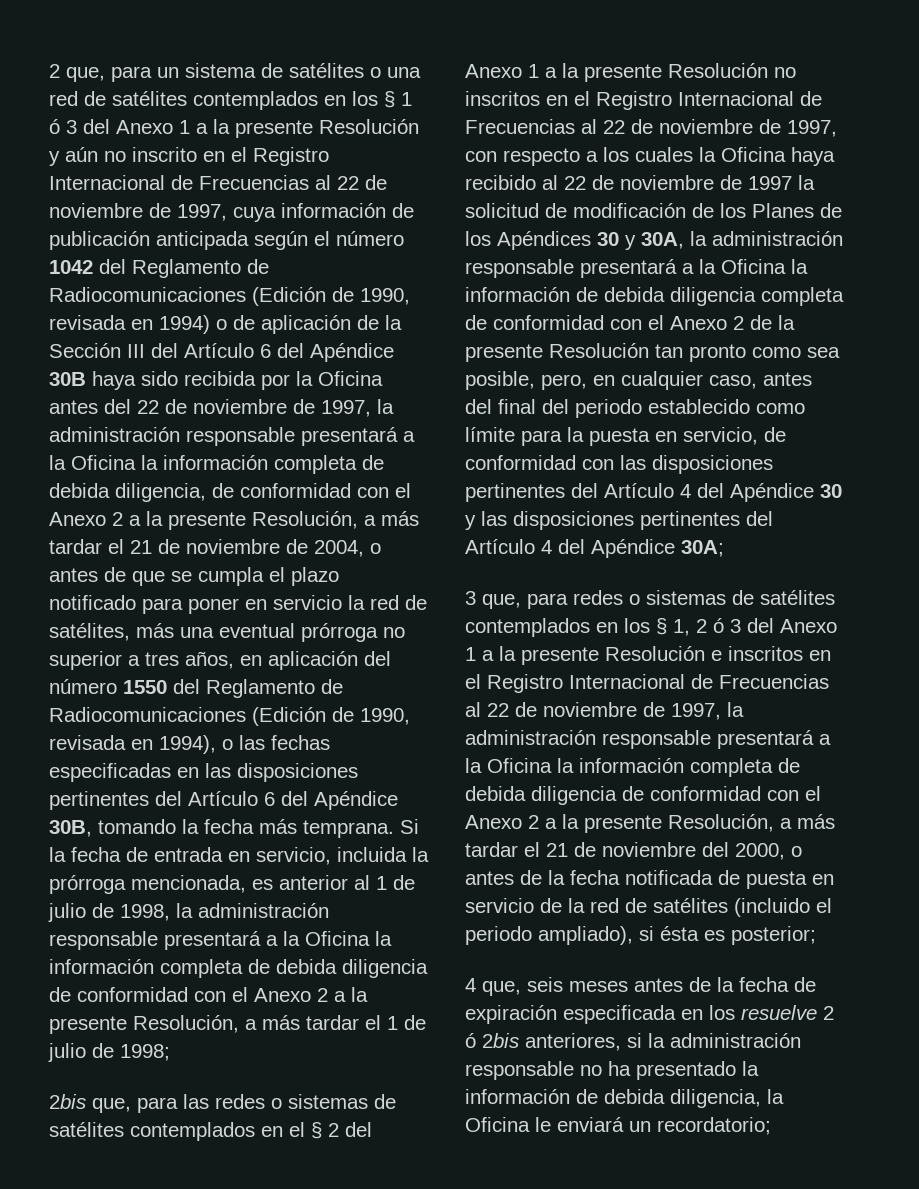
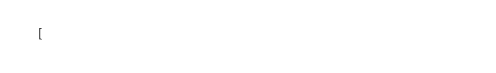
- 2 que, para un sistema de satélites o una red de satélites contemplados en los § 1 ó 3 del Anexo 1 a la presente Resolución y aún no inscrito en el Registro Internacional de Frecuencias al 22 de noviembre de 1997, cuya información de publicación anticipada según el número 1042 del Reglamento de Radiocomunicaciones (Edición de 1990, revisada en 1994) o de aplicación de la Sección III del Artículo 6 del Apéndice 30B haya sido recibida por la Oficina antes del 22 de noviembre de 1997, la administración responsable presentará a la Oficina la información completa de debida diligencia, de conformidad con el Anexo 2 a la presente Resolución, a más tardar el 21 de noviembre de 2004, o antes de que se cumpla el plazo notificado para poner en servicio la red de satélites, más una eventual prórroga no superior a tres años, en aplicación del número 1550 del Reglamento de Radiocomunicaciones (Edición de 1990, revisada en 1994), o las fechas especificadas en las disposiciones pertinentes del Artículo 6 del Apéndice 30B, tomando la fecha más temprana. Si la fecha de entrada en servicio, incluida la prórroga mencionada, es anterior al 1 de julio de 1998, la administración responsable presentará a la Oficina la información completa de debida diligencia de conformidad con el Anexo 2 a la presente Resolución, a más tardar el 1 de julio de 1998;
- 2bis que, para las redes o sistemas de satélites contemplados en el § 2 del Anexo 1 a la presente Resolución no inscritos en el Registro Internacional de Frecuencias al 22 de noviembre de 1997, con respecto a los cuales la Oficina haya recibido al 22 de noviembre de 1997 la solicitud de modificación de los Planes de los Apéndices 30 y 30A, la administración responsable presentará a la Oficina la información de debida diligencia completa de conformidad con el Anexo 2 de la presente Resolución tan pronto como sea posible, pero, en cualquier caso, antes del final del periodo establecido como límite para la puesta en servicio, de conformidad con las disposiciones pertinentes del Artículo 4 del Apéndice 30 y las disposiciones pertinentes del Artículo 4 del Apéndice 30A;
- 3 que, para redes o sistemas de satélites contemplados en los § 1, 2 ó 3 del Anexo 1 a la presente Resolución e inscritos en el Registro Internacional de Frecuencias al 22 de noviembre de 1997, la administración responsable presentará a la Oficina la información completa de debida diligencia de conformidad con el Anexo 2 a la presente Resolución, a más tardar el 21 de noviembre del 2000, o antes de la fecha notificada de puesta en servicio de la red de satélites (incluido el periodo ampliado), si ésta es posterior;
- 4 que, seis meses antes de la fecha de expiración especificada en los resuelve 2 ó 2bis anteriores, si la administración responsable no ha presentado la información de debida diligencia, la Oficina le enviará un recordatorio;
+ [

